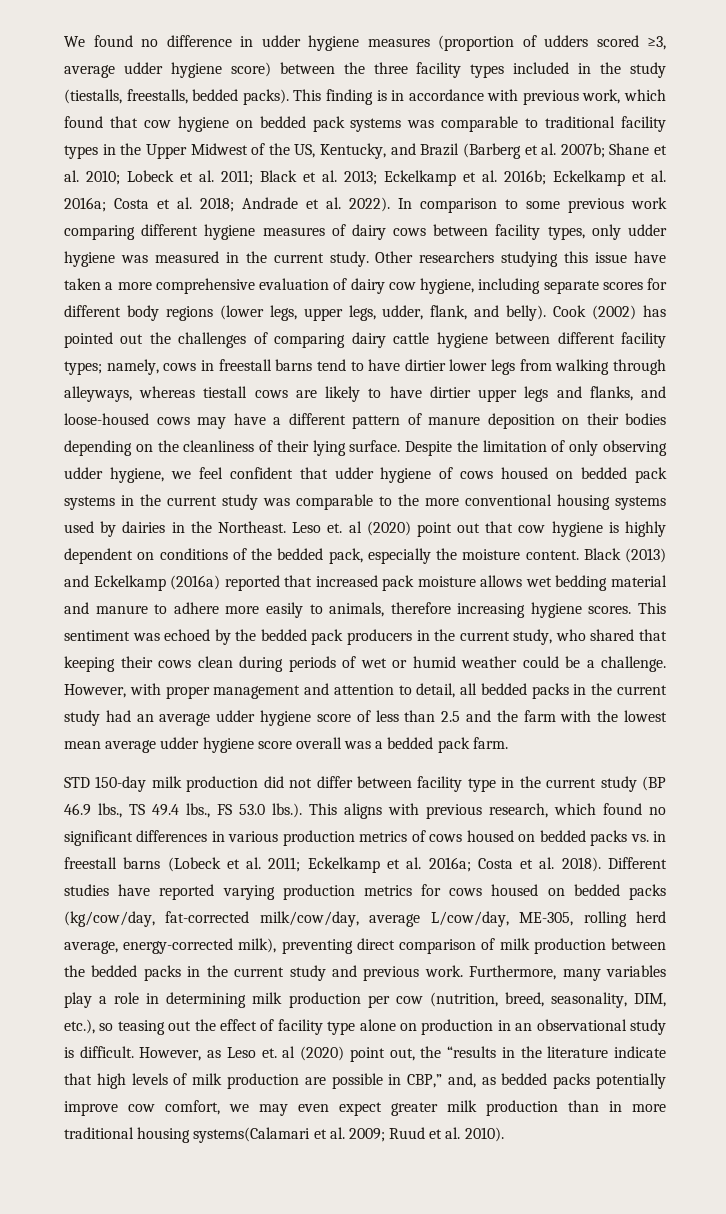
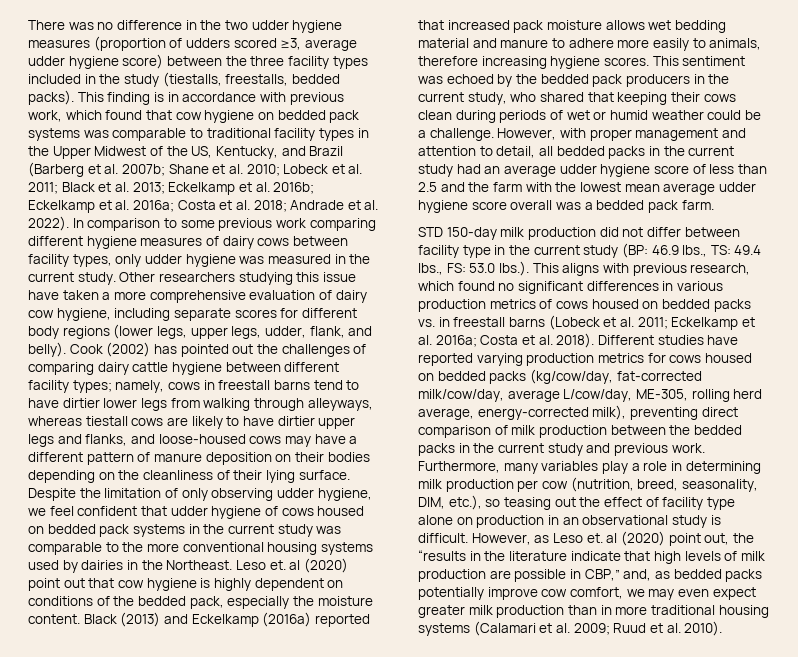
- We found no difference in udder hygiene measures (proportion of udders scored ≥3, average udder hygiene score) between the three facility types included in the study (tiestalls, freestalls, bedded packs).
+ There was no difference in the two udder hygiene measures (proportion of udders scored ≥3, average udder hygiene score) between the three facility types included in the study (tiestalls, freestalls, bedded packs).
- STD 150-day milk production did not differ between facility type in the current study (BP 46.9 lbs., TS 49.4 lbs., FS 53.0 lbs.). This aligns with previous research, which found no significant differences in various production metrics of cows housed on bedded packs vs. in freestall barns (Lobeck et al. 2011; Eckelkamp et al. 2016a; Costa et al. 2018).
+ STD 150-day milk production did not differ between facility type in the current study (BP: 46.9 lbs., TS: 49.4 lbs., FS: 53.0 lbs.). This aligns with previous research, which found no significant differences in various production metrics of cows housed on bedded packs vs. in freestall barns (Lobeck et al. 2011; Eckelkamp et al. 2016a; Costa et al. 2018).
- However, as Leso et. al (2020) point out, the “results in the literature indicate that high levels of milk production are possible in CBP,” and, as bedded packs potentially improve cow comfort, we may even expect greater milk production than in more traditional housing systems(Calamari et al. 2009; Ruud et al. 2010).
+ However, as Leso et. al (2020) point out, the “results in the literature indicate that high levels of milk production are possible in CBP,” and, as bedded packs potentially improve cow comfort, we may even expect greater milk production than in more traditional housing systems (Calamari et al. 2009; Ruud et al. 2010).

